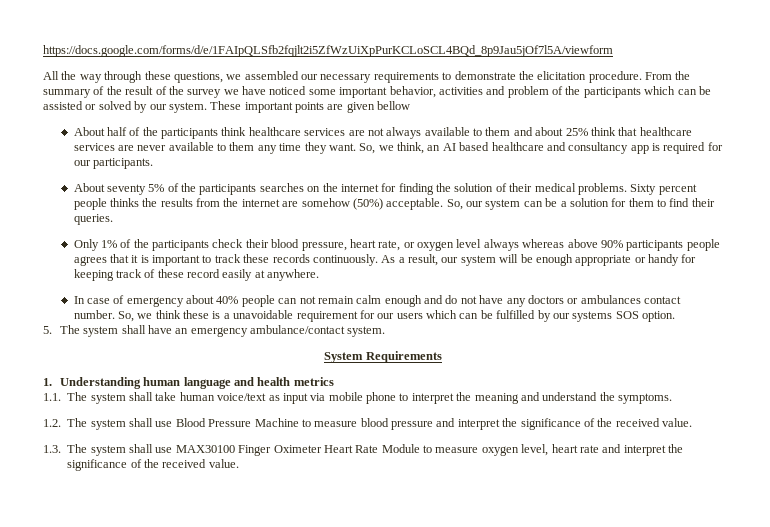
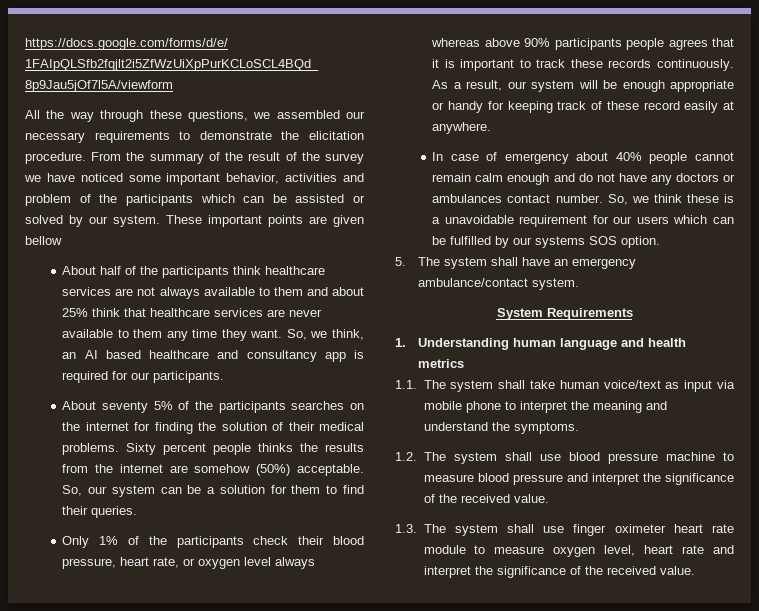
- In case of emergency about 40% people can not remain calm enough and do not have any doctors or ambulances contact number.
+ In case of emergency about 40% people cannot remain calm enough and do not have any doctors or ambulances contact number.
- 1.2. The system shall use Blood Pressure Machine to measure blood pressure and interpret the significance of the received value.
+ 1.2. The system shall use blood pressure machine to measure blood pressure and interpret the significance of the received value.
- 1.3. The system shall use MAX30100 Finger Oximeter Heart Rate Module to measure oxygen level, heart rate and interpret the significance of the received value.
+ 1.3. The system shall use finger oximeter heart rate module to measure oxygen level, heart rate and interpret the significance of the received value.

